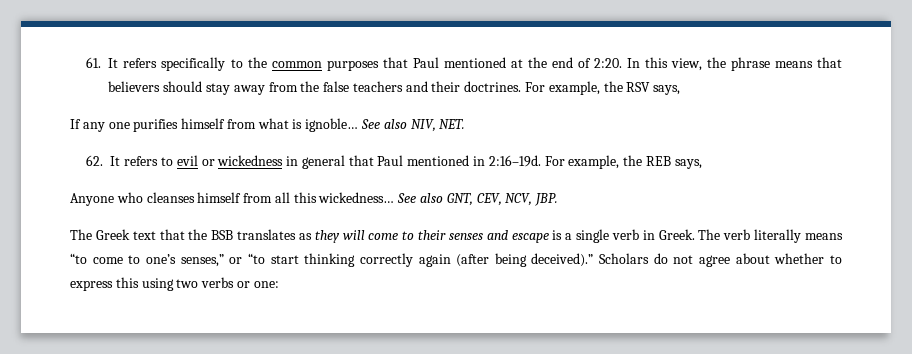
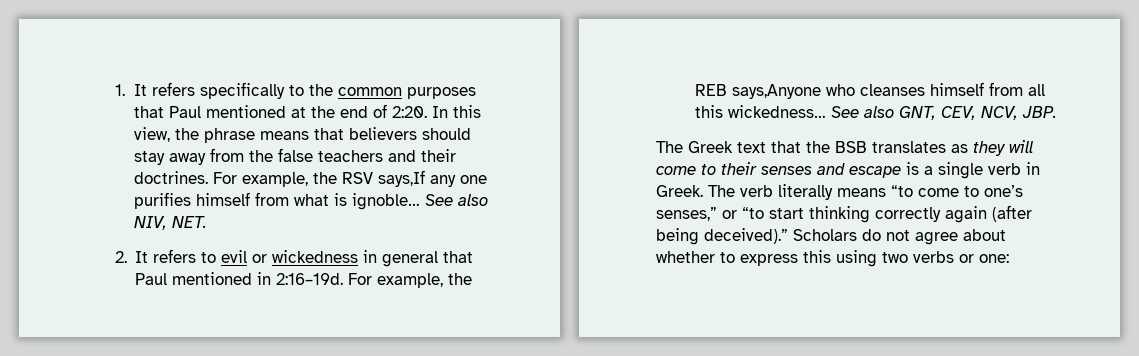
- 61. It refers specifically to the common purposes that Paul mentioned at the end of 2:20.
+ 1. It refers specifically to the common purposes that Paul mentioned at the end of 2:20.
- For example, the RSV says,
- If any one purifies himself from what is ignoble…
+ For example, the RSV says,If any one purifies himself from what is ignoble…
- 62. It refers to evil or wickedness in general that Paul mentioned in 2:16–19d.
+ 2. It refers to evil or wickedness in general that Paul mentioned in 2:16–19d.
- For example, the REB says,
- Anyone who cleanses himself from all this wickedness…
+ For example, the REB says,Anyone who cleanses himself from all this wickedness…

